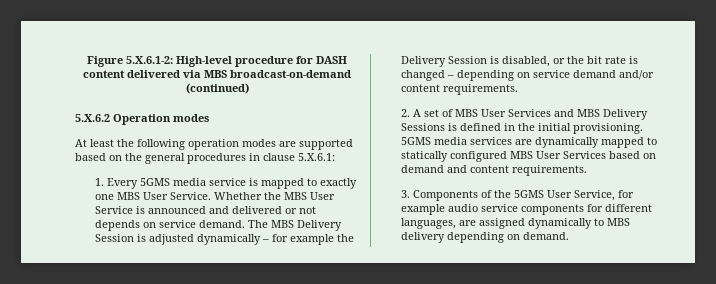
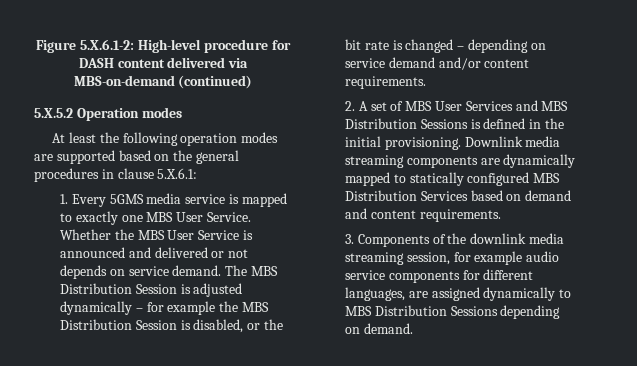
- Figure 5.X.6.1-2: High-level procedure for DASH content delivered via MBS broadcast-on-demand (continued)
+ Figure 5.X.6.1-2: High-level procedure for DASH content delivered via MBS-on-demand (continued)
- 5.X.6.2 Operation modes
+ 5.X.5.2 Operation modes
- The MBS Delivery Session is adjusted dynamically – for example the Delivery Session is disabled, or the bit rate is changed – depending on service demand and/or content requirements.
+ The MBS Distribution Session is adjusted dynamically – for example the MBS Distribution Session is disabled, or the bit rate is changed – depending on service demand and/or content requirements.
- 2. A set of MBS User Services and MBS Delivery Sessions is defined in the initial provisioning.
+ 2. A set of MBS User Services and MBS Distribution Sessions is defined in the initial provisioning.
- 5GMS media services are dynamically mapped to statically configured MBS User Services based on demand and content requirements.
+ Downlink media streaming components are dynamically mapped to statically configured MBS Distribution Services based on demand and content requirements.
- 3. Components of the 5GMS User Service, for example audio service components for different languages, are assigned dynamically to MBS delivery depending on demand.
+ 3. Components of the downlink media streaming session, for example audio service components for different languages, are assigned dynamically to MBS Distribution Sessions depending on demand.

